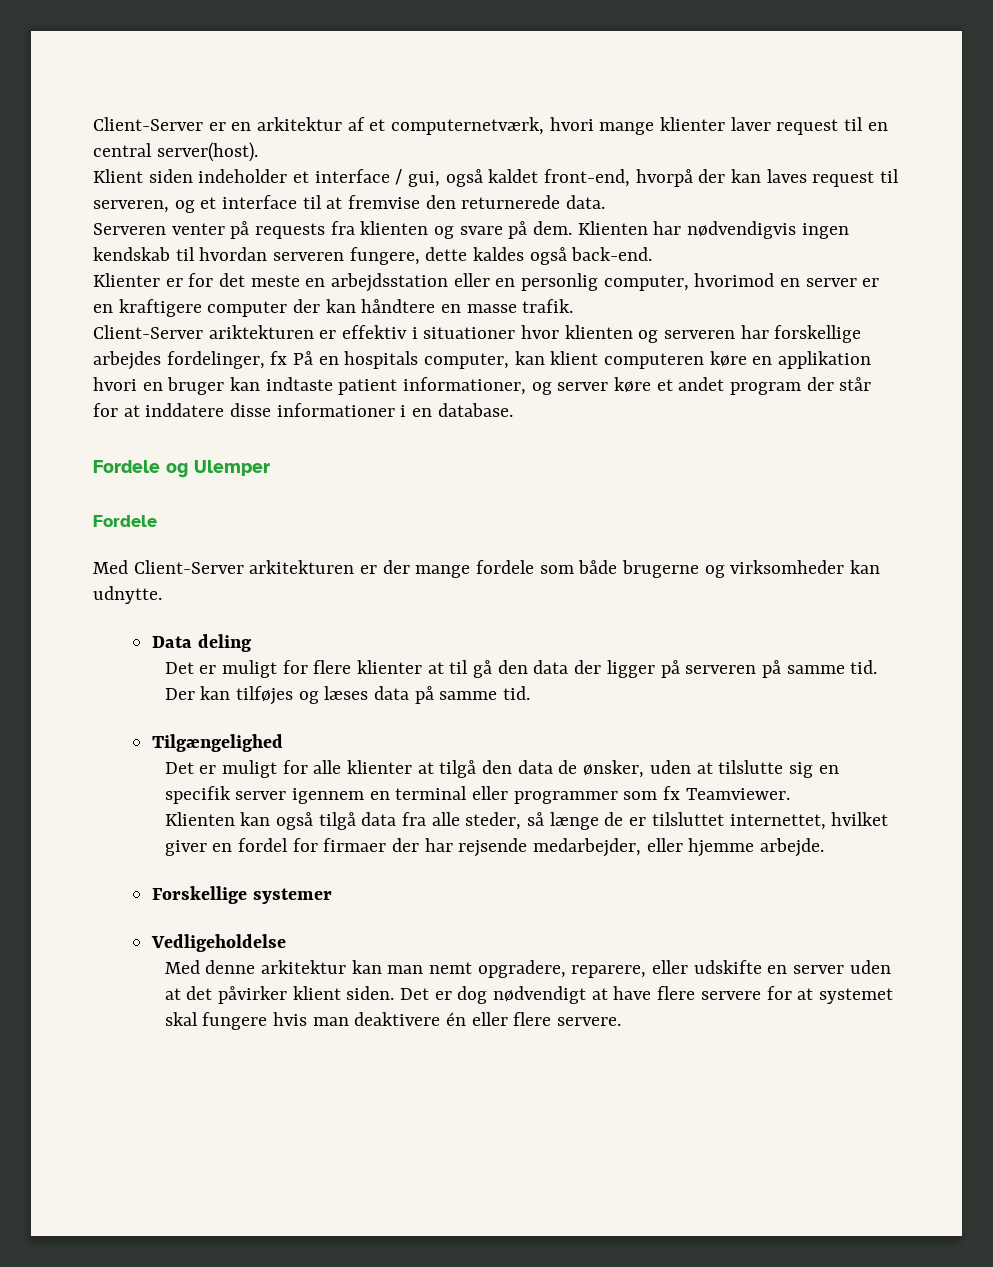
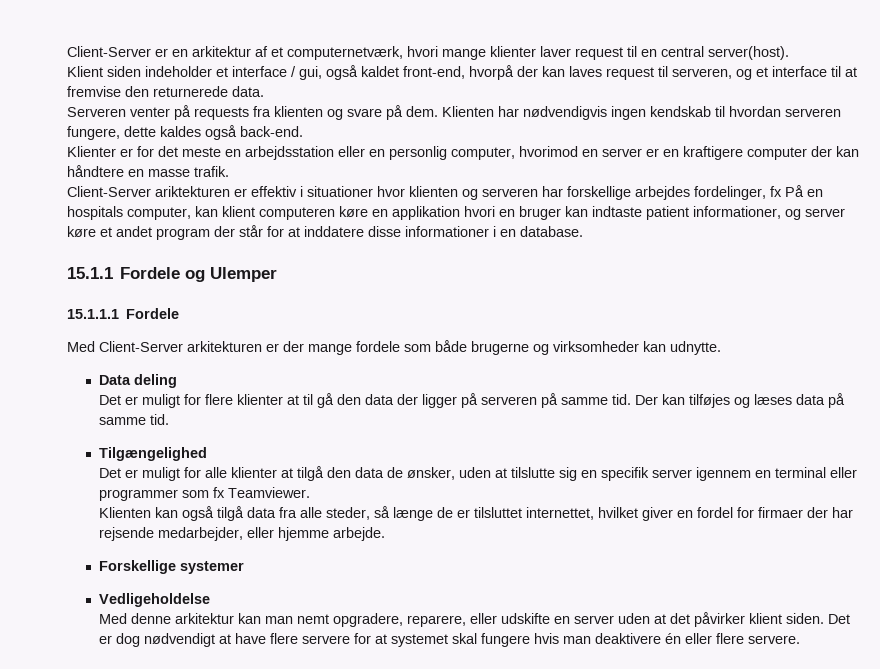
- Fordele og Ulemper
- Fordele
+ 15.1.1 Fordele og Ulemper
+ 15.1.1.1 Fordele

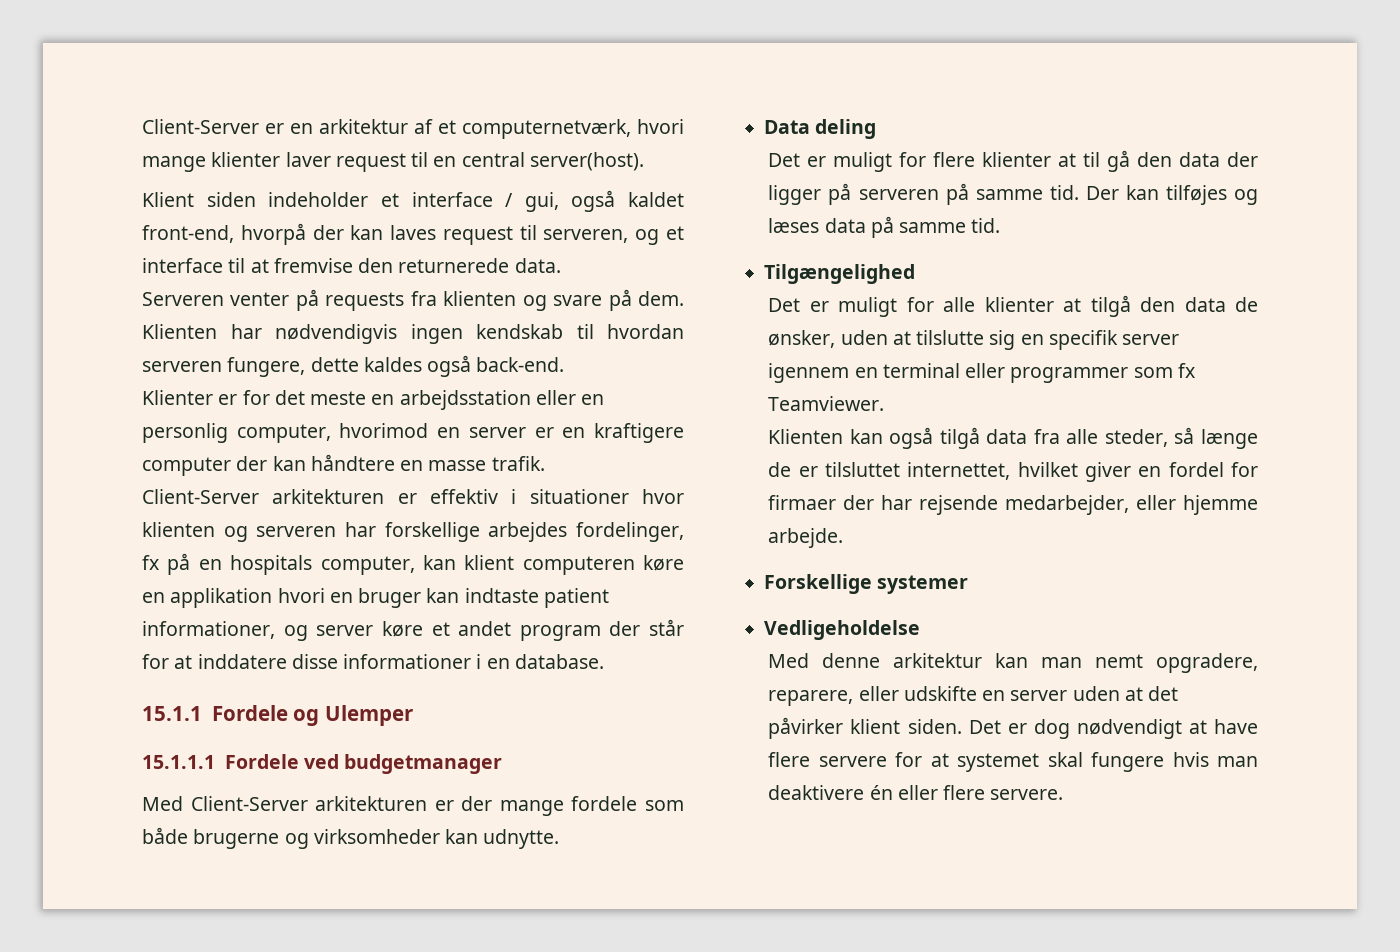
- Client-Server ariktekturen er effektiv i situationer hvor klienten og serveren har forskellige arbejdes fordelinger, fx På en hospitals computer, kan klient computeren køre en applikation hvori en bruger kan indtaste patient informationer, og server køre et andet program der står for at inddatere disse informationer i en database.
+ Client-Server arkitekturen er effektiv i situationer hvor klienten og serveren har forskellige arbejdes fordelinger, fx på en hospitals computer, kan klient computeren køre en applikation hvori en bruger kan indtaste patient informationer, og server køre et andet program der står for at inddatere disse informationer i en database.
- 15.1.1.1 Fordele
+ 15.1.1.1 Fordele ved budgetmanager

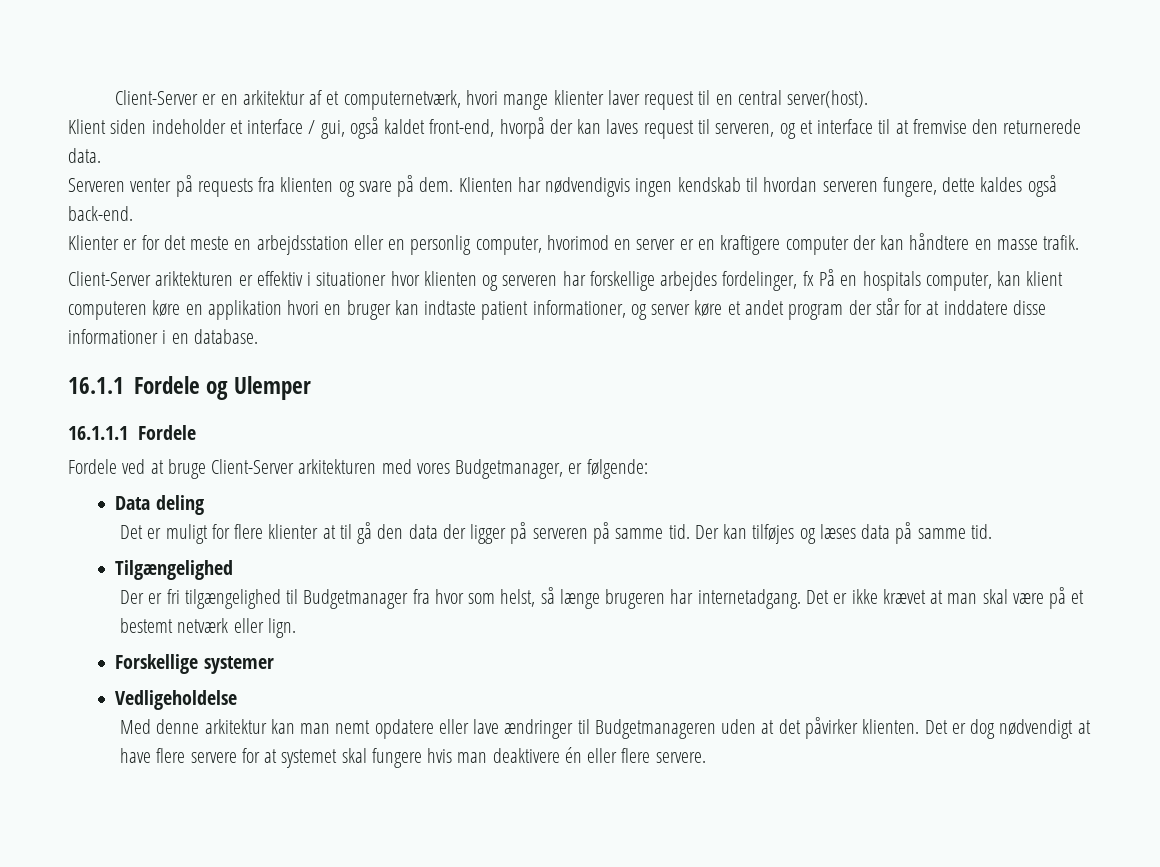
- Client-Server arkitekturen er effektiv i situationer hvor klienten og serveren har forskellige arbejdes fordelinger, fx på en hospitals computer, kan klient computeren køre en applikation hvori en bruger kan indtaste patient informationer, og server køre et andet program der står for at inddatere disse informationer i en database.
+ Client-Server ariktekturen er effektiv i situationer hvor klienten og serveren har forskellige arbejdes fordelinger, fx På en hospitals computer, kan klient computeren køre en applikation hvori en bruger kan indtaste patient informationer, og server køre et andet program der står for at inddatere disse informationer i en database.
- 15.1.1 Fordele og Ulemper
+ 16.1.1 Fordele og Ulemper
- 15.1.1.1 Fordele ved budgetmanager
- Med Client-Server arkitekturen er der mange fordele som både brugerne og virksomheder kan udnytte.
+ 16.1.1.1 Fordele
+ Fordele ved at bruge Client-Server arkitekturen med vores Budgetmanager, er følgende:
- Det er muligt for alle klienter at tilgå den data de ønsker, uden at tilslutte sig en specifik server igennem en terminal eller programmer som fx Teamviewer.
- Klienten kan også tilgå data fra alle steder, så længe de er tilsluttet internettet, hvilket giver en fordel for firmaer der har rejsende medarbejder, eller hjemme arbejde.
+ Der er fri tilgængelighed til Budgetmanager fra hvor som helst, så længe brugeren har internetadgang. Det er ikke krævet at man skal være på et bestemt netværk eller lign.
- Med denne arkitektur kan man nemt opgradere, reparere, eller udskifte en server uden at det påvirker klient siden.
+ Med denne arkitektur kan man nemt opdatere eller lave ændringer til Budgetmanageren uden at det påvirker klienten.

